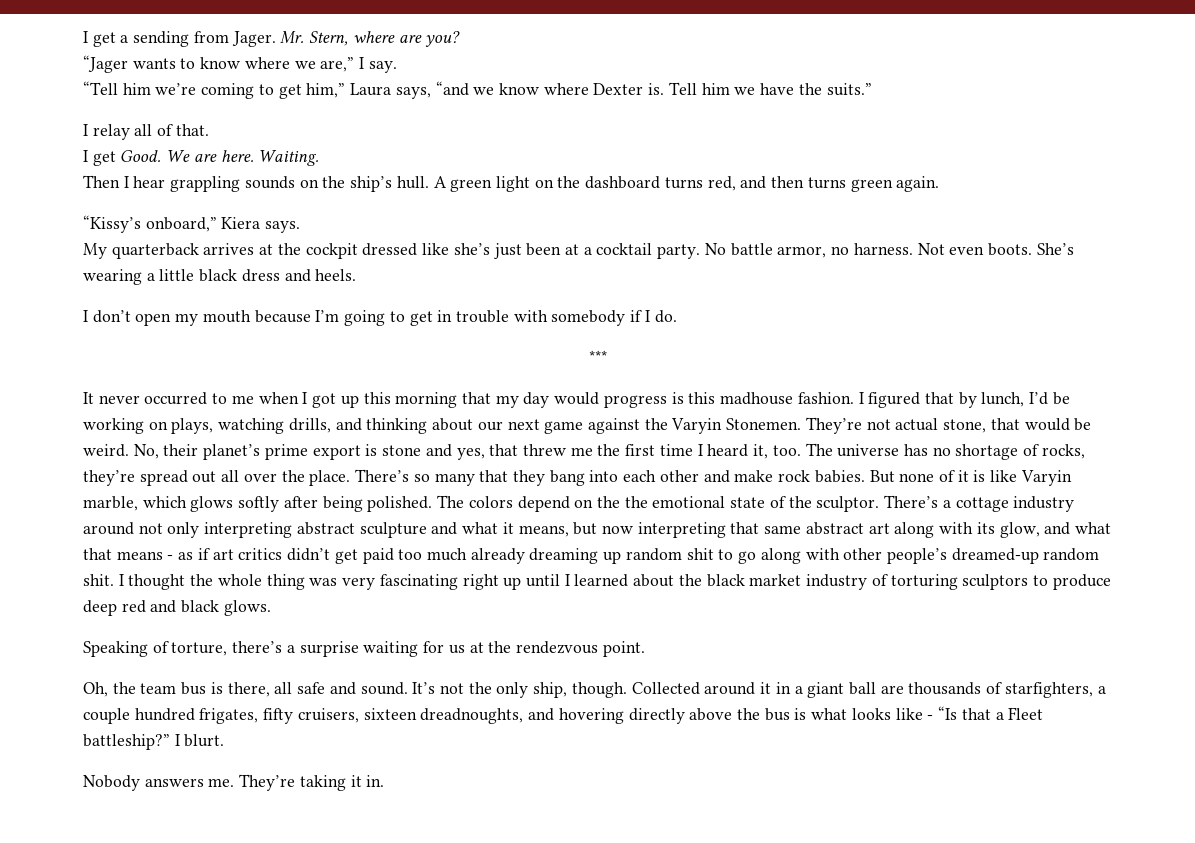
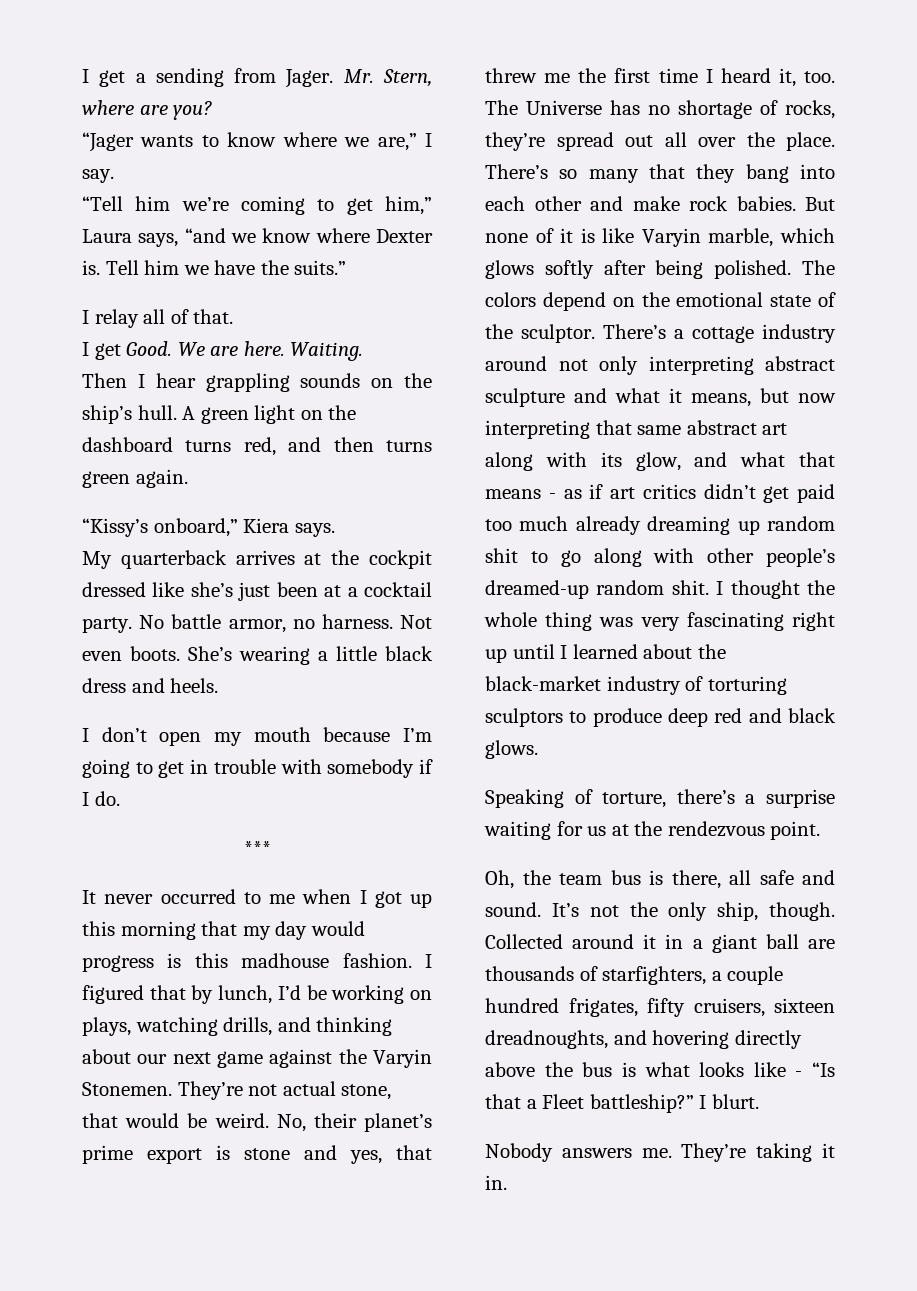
- The universe has no shortage of rocks, they’re spread out all over the place.
+ The Universe has no shortage of rocks, they’re spread out all over the place.
- The colors depend on the the emotional state of the sculptor.
+ The colors depend on the emotional state of the sculptor.
- I thought the whole thing was very fascinating right up until I learned about the black market industry of torturing sculptors to produce deep red and black glows.
+ I thought the whole thing was very fascinating right up until I learned about the black-market industry of torturing sculptors to produce deep red and black glows.

